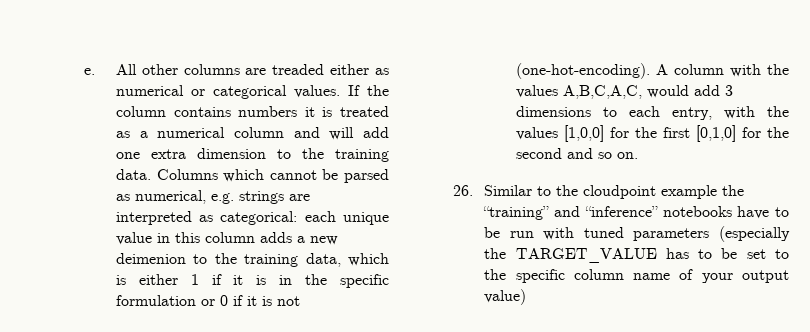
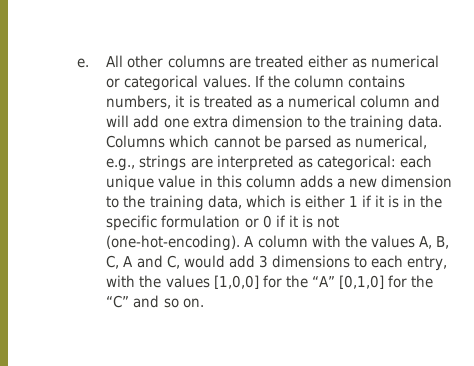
- All other columns are treaded either as numerical or categorical values.
+ All other columns are treated either as numerical or categorical values.
- If the column contains numbers it is treated as a numerical column and will add one extra dimension to the training data.
+ If the column contains numbers, it is treated as a numerical column and will add one extra dimension to the training data.
- Columns which cannot be parsed as numerical, e.g. strings are interpreted as categorical: each unique value in this column adds a new deimenion to the training data, which is either 1 if it is in the specific formulation or 0 if it is not (one-hot-encoding).
+ Columns which cannot be parsed as numerical, e.g., strings are interpreted as categorical: each unique value in this column adds a new dimension to the training data, which is either 1 if it is in the specific formulation or 0 if it is not (one-hot-encoding).
- A column with the values A,B,C,A,C, would add 3 dimensions to each entry, with the values [1,0,0] for the first [0,1,0] for the second and so on.
+ A column with the values A, B, C, A and C, would add 3 dimensions to each entry, with the values [1,0,0] for the “A” [0,1,0] for the “C” and so on.
- 26. Similar to the cloudpoint example the “training” and “inference” notebooks have to be run with tuned parameters (especially the TARGET_VALUE has to be set to the specific column name of your output value)

